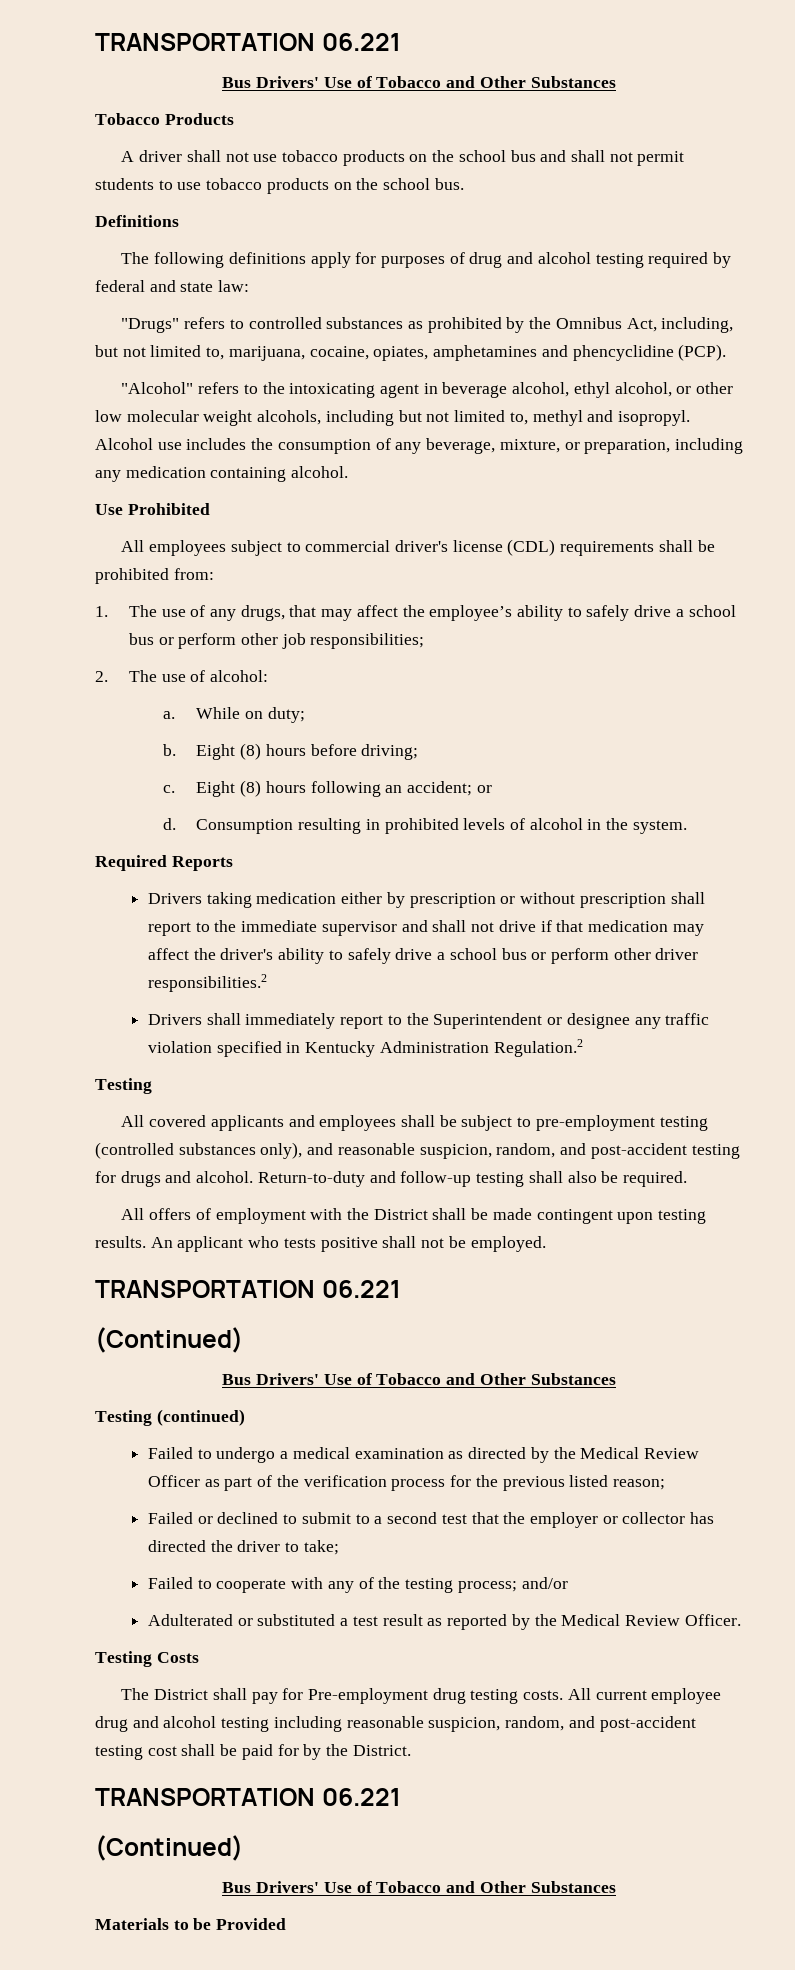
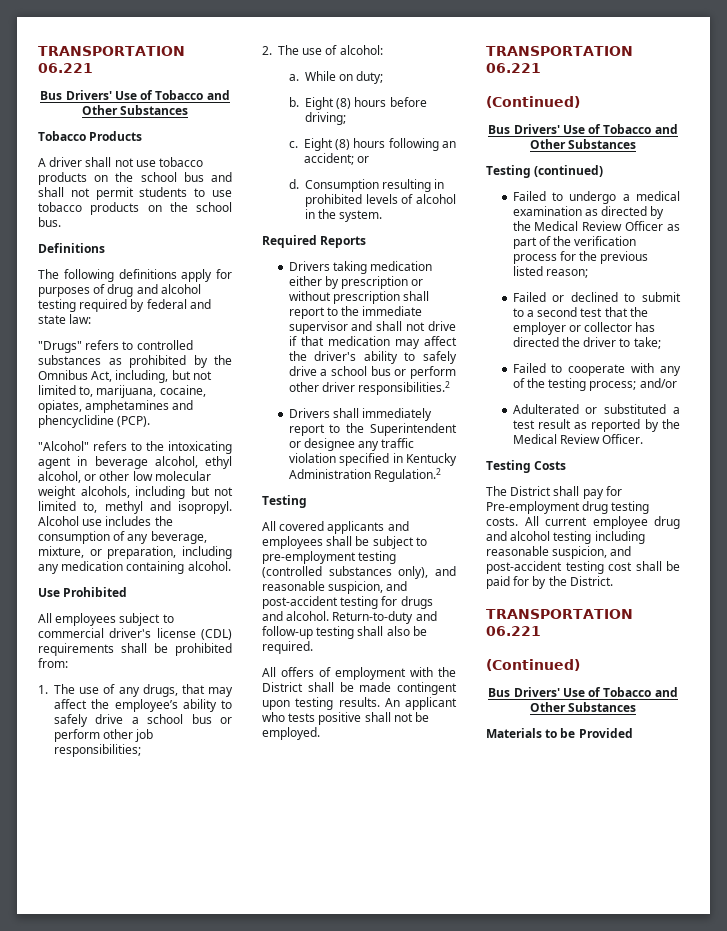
- All covered applicants and employees shall be subject to pre-employment testing (controlled substances only), and reasonable suspicion, random, and post-accident testing for drugs and alcohol.
+ All covered applicants and employees shall be subject to pre-employment testing (controlled substances only), and reasonable suspicion, and post-accident testing for drugs and alcohol.
- All current employee drug and alcohol testing including reasonable suspicion, random, and post-accident testing cost shall be paid for by the District.
+ All current employee drug and alcohol testing including reasonable suspicion, and post-accident testing cost shall be paid for by the District.

